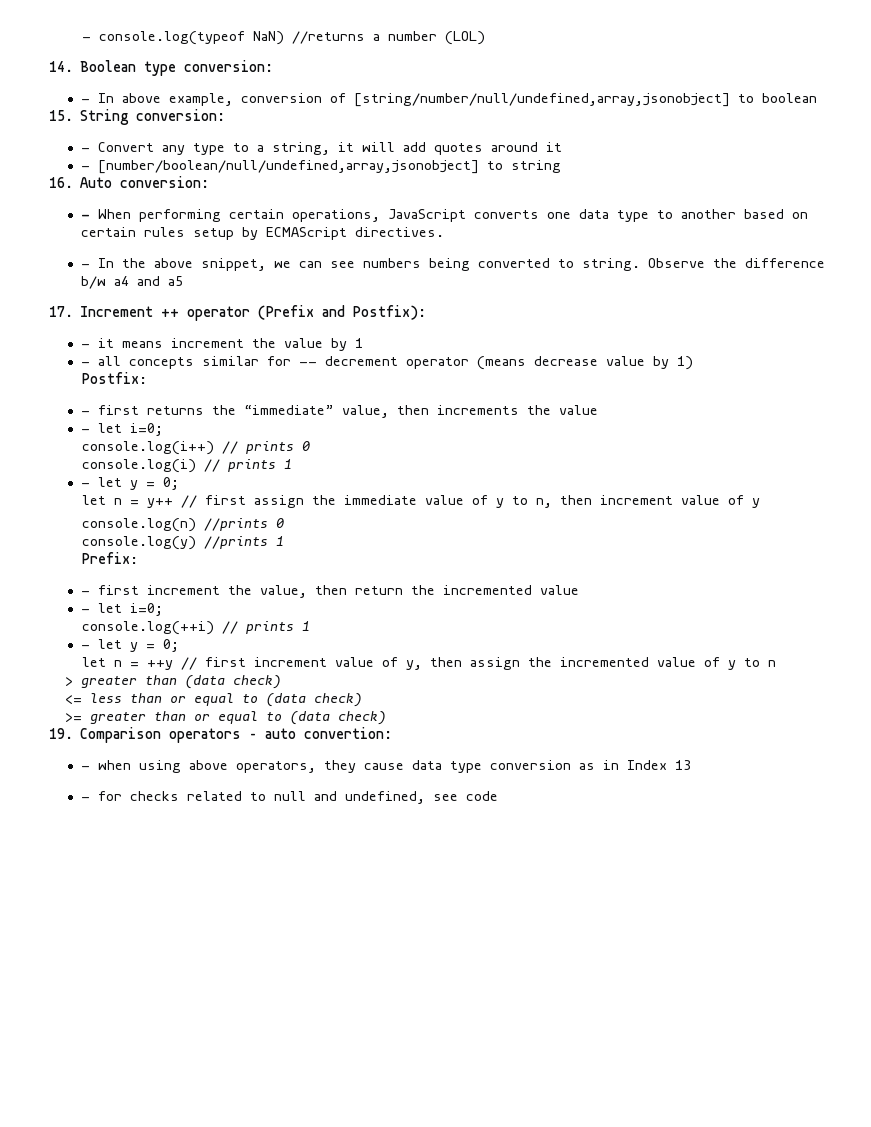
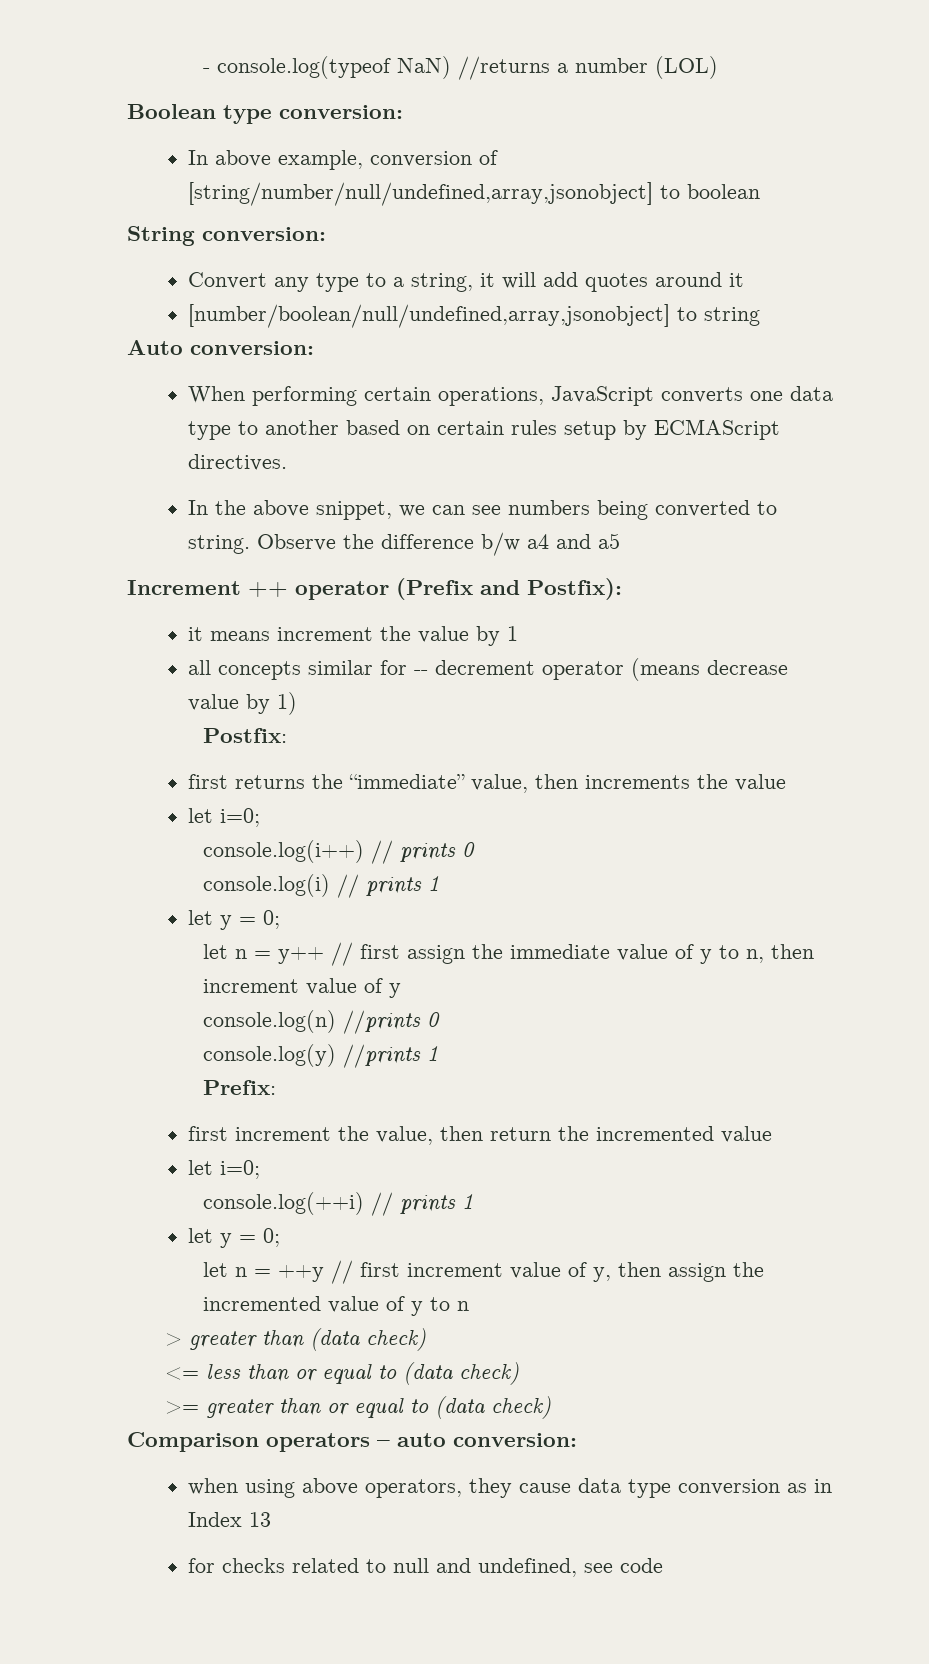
- 14. Boolean type conversion:
+ Boolean type conversion:
- - In above example, conversion of [string/number/null/undefined,array,jsonobject] to boolean
+ In above example, conversion of [string/number/null/undefined,array,jsonobject] to boolean
- 15. String conversion:
+ String conversion:
- - Convert any type to a string, it will add quotes around it
+ Convert any type to a string, it will add quotes around it
- - [number/boolean/null/undefined,array,jsonobject] to string
+ [number/boolean/null/undefined,array,jsonobject] to string
- 16. Auto conversion:
+ Auto conversion:
- - When performing certain operations, JavaScript converts one data type to another based on certain rules setup by ECMAScript directives.
+ When performing certain operations, JavaScript converts one data type to another based on certain rules setup by ECMAScript directives.
- - In the above snippet, we can see numbers being converted to string.
+ In the above snippet, we can see numbers being converted to string.
- 17. Increment ++ operator (Prefix and Postfix):
+ Increment ++ operator (Prefix and Postfix):
- - it means increment the value by 1
+ it means increment the value by 1
- - all concepts similar for -- decrement operator (means decrease value by 1)
+ all concepts similar for -- decrement operator (means decrease value by 1)
- - first returns the “immediate” value, then increments the value
- - let i=0;
+ first returns the “immediate” value, then increments the value
+ let i=0;
  console.log(i) // prints 1
- - let y = 0;
+ let y = 0;
- - first increment the value, then return the incremented value
- - let i=0;
+ first increment the value, then return the incremented value
+ let i=0;
  console.log(++i) // prints 1
- - let y = 0;
+ let y = 0;
- 19. Comparison operators – auto convertion:
- - when using above operators, they cause data type conversion as in Index 13
+ Comparison operators – auto conversion:
+ when using above operators, they cause data type conversion as in Index 13
- - for checks related to null and undefined, see code
+ for checks related to null and undefined, see code

